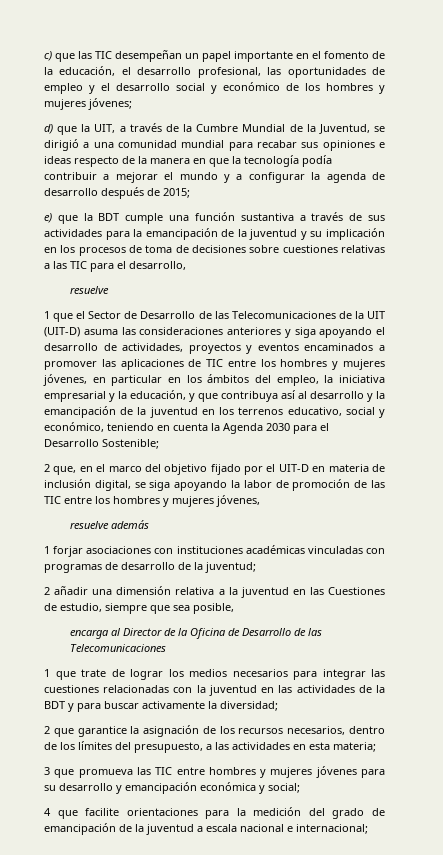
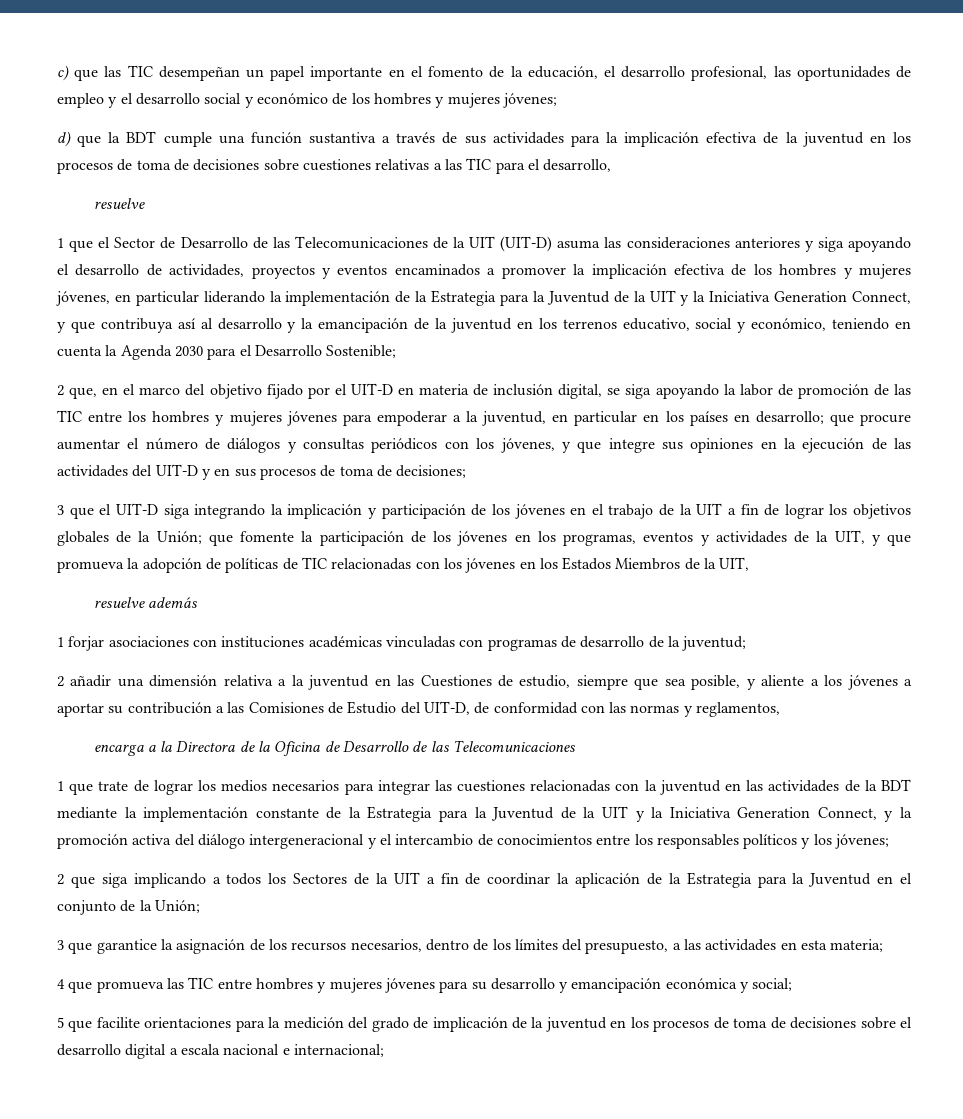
- d) que la UIT, a través de la Cumbre Mundial de la Juventud, se dirigió a una comunidad mundial para recabar sus opiniones e ideas respecto de la manera en que la tecnología podía contribuir a mejorar el mundo y a configurar la agenda de desarrollo después de 2015;
- e) que la BDT cumple una función sustantiva a través de sus actividades para la emancipación de la juventud y su implicación en los procesos de toma de decisiones sobre cuestiones relativas a las TIC para el desarrollo,
+ d) que la BDT cumple una función sustantiva a través de sus actividades para la implicación efectiva de la juventud en los procesos de toma de decisiones sobre cuestiones relativas a las TIC para el desarrollo,
- 1 que el Sector de Desarrollo de las Telecomunicaciones de la UIT (UIT-D) asuma las consideraciones anteriores y siga apoyando el desarrollo de actividades, proyectos y eventos encaminados a promover las aplicaciones de TIC entre los hombres y mujeres jóvenes, en particular en los ámbitos del empleo, la iniciativa empresarial y la educación, y que contribuya así al desarrollo y la emancipación de la juventud en los terrenos educativo, social y económico, teniendo en cuenta la Agenda 2030 para el Desarrollo Sostenible;
+ 1 que el Sector de Desarrollo de las Telecomunicaciones de la UIT (UIT-D) asuma las consideraciones anteriores y siga apoyando el desarrollo de actividades, proyectos y eventos encaminados a promover la implicación efectiva de los hombres y mujeres jóvenes, en particular liderando la implementación de la Estrategia para la Juventud de la UIT y la Iniciativa Generation Connect, y que contribuya así al desarrollo y la emancipación de la juventud en los terrenos educativo, social y económico, teniendo en cuenta la Agenda 2030 para el Desarrollo Sostenible;
- 2 que, en el marco del objetivo fijado por el UIT-D en materia de inclusión digital, se siga apoyando la labor de promoción de las TIC entre los hombres y mujeres jóvenes,
+ 2 que, en el marco del objetivo fijado por el UIT-D en materia de inclusión digital, se siga apoyando la labor de promoción de las TIC entre los hombres y mujeres jóvenes para empoderar a la juventud, en particular en los países en desarrollo; que procure aumentar el número de diálogos y consultas periódicos con los jóvenes, y que integre sus opiniones en la ejecución de las actividades del UIT-D y en sus procesos de toma de decisiones;
+ 3 que el UIT-D siga integrando la implicación y participación de los jóvenes en el trabajo de la UIT a fin de lograr los objetivos globales de la Unión; que fomente la participación de los jóvenes en los programas, eventos y actividades de la UIT, y que promueva la adopción de políticas de TIC relacionadas con los jóvenes en los Estados Miembros de la UIT,
- 2 añadir una dimensión relativa a la juventud en las Cuestiones de estudio, siempre que sea posible,
- encarga al Director de la Oficina de Desarrollo de las Telecomunicaciones
+ 2 añadir una dimensión relativa a la juventud en las Cuestiones de estudio, siempre que sea posible, y aliente a los jóvenes a aportar su contribución a las Comisiones de Estudio del UIT-D, de conformidad con las normas y reglamentos,
+ encarga a la Directora de la Oficina de Desarrollo de las Telecomunicaciones
- 1 que trate de lograr los medios necesarios para integrar las cuestiones relacionadas con la juventud en las actividades de la BDT y para buscar activamente la diversidad;
- 2 que garantice la asignación de los recursos necesarios, dentro de los límites del presupuesto, a las actividades en esta materia;
+ 1 que trate de lograr los medios necesarios para integrar las cuestiones relacionadas con la juventud en las actividades de la BDT mediante la implementación constante de la Estrategia para la Juventud de la UIT y la Iniciativa Generation Connect, y la promoción activa del diálogo intergeneracional y el intercambio de conocimientos entre los responsables políticos y los jóvenes;
+ 2 que siga implicando a todos los Sectores de la UIT a fin de coordinar la aplicación de la Estrategia para la Juventud en el conjunto de la Unión;
+ 3 que garantice la asignación de los recursos necesarios, dentro de los límites del presupuesto, a las actividades en esta materia;
- 3 que promueva las TIC entre hombres y mujeres jóvenes para su desarrollo y emancipación económica y social;
+ 4 que promueva las TIC entre hombres y mujeres jóvenes para su desarrollo y emancipación económica y social;
- 4 que facilite orientaciones para la medición del grado de emancipación de la juventud a escala nacional e internacional;
+ 5 que facilite orientaciones para la medición del grado de implicación de la juventud en los procesos de toma de decisiones sobre el desarrollo digital a escala nacional e internacional;

